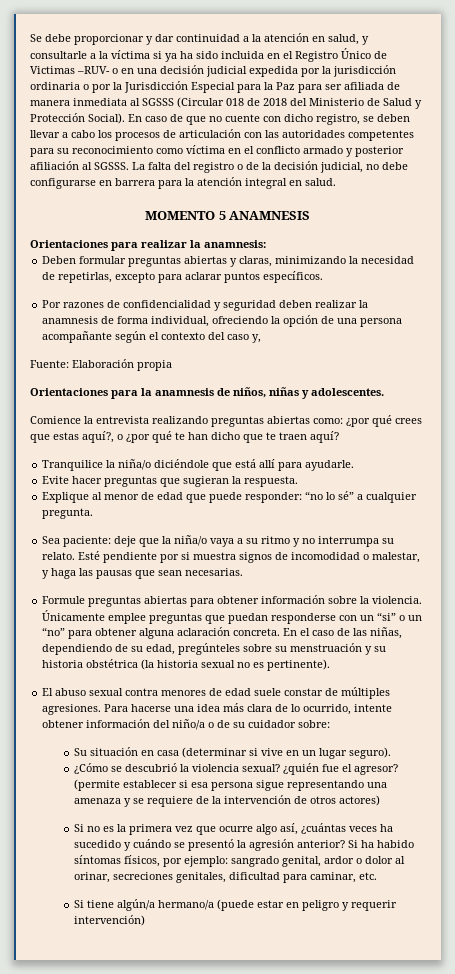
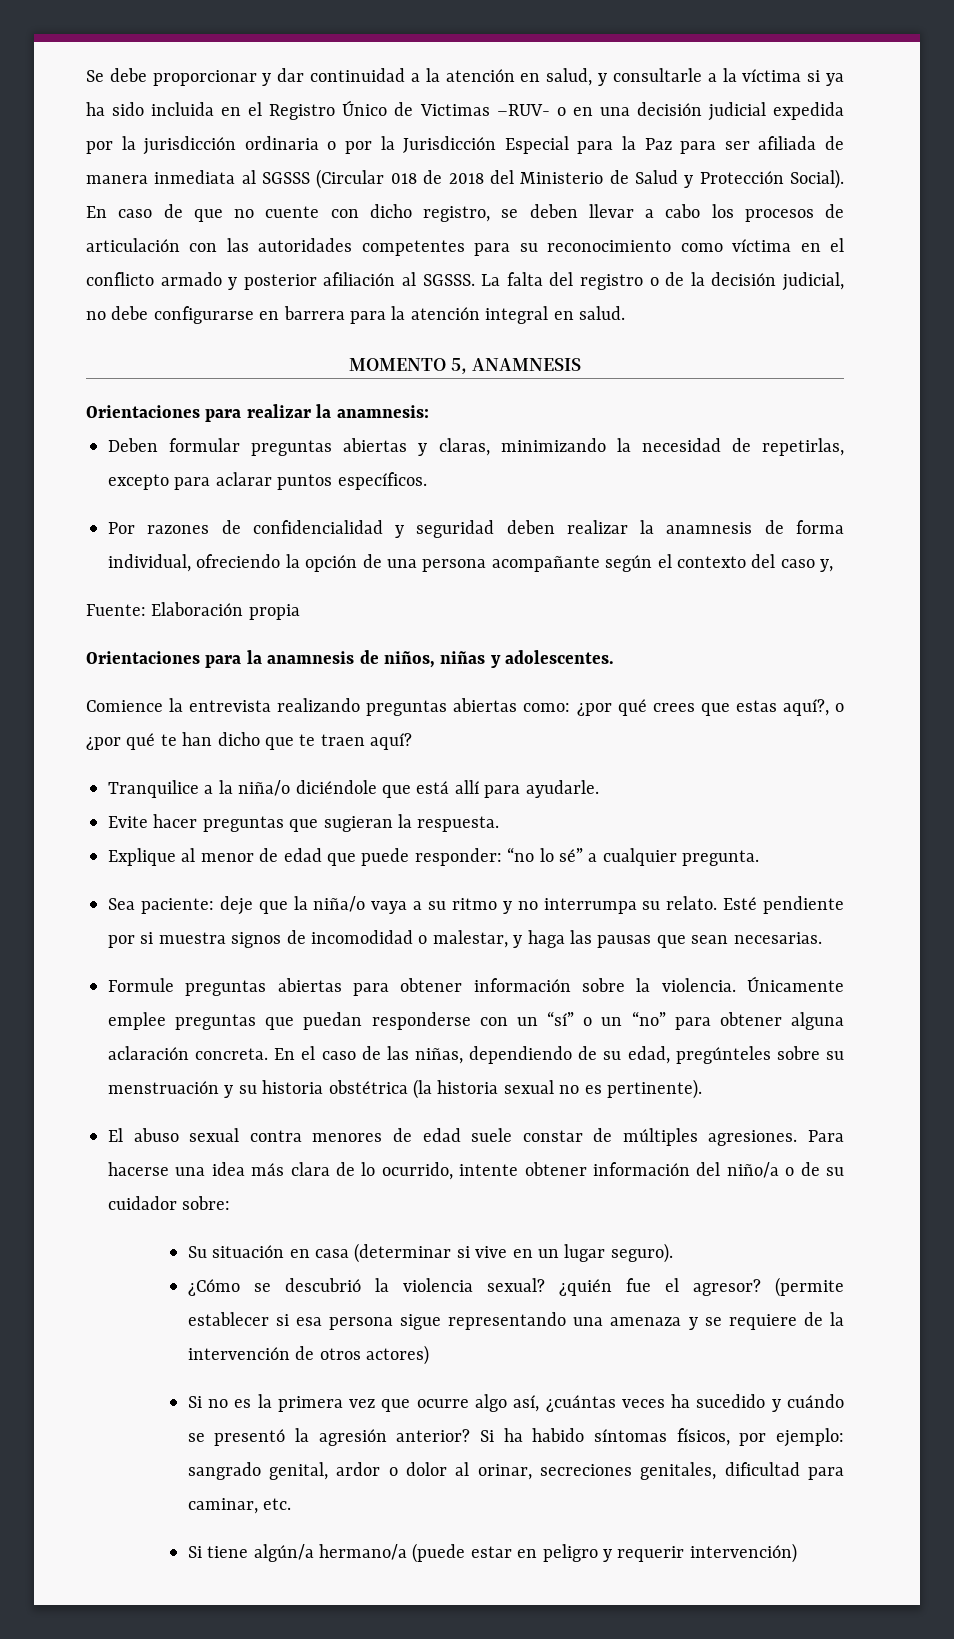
- MOMENTO 5 ANAMNESIS
+ MOMENTO 5, ANAMNESIS
- Tranquilice la niña/o diciéndole que está allí para ayudarle.
+ Tranquilice a la niña/o diciéndole que está allí para ayudarle.
- Únicamente emplee preguntas que puedan responderse con un “si” o un “no” para obtener alguna aclaración concreta.
+ Únicamente emplee preguntas que puedan responderse con un “sí” o un “no” para obtener alguna aclaración concreta.

